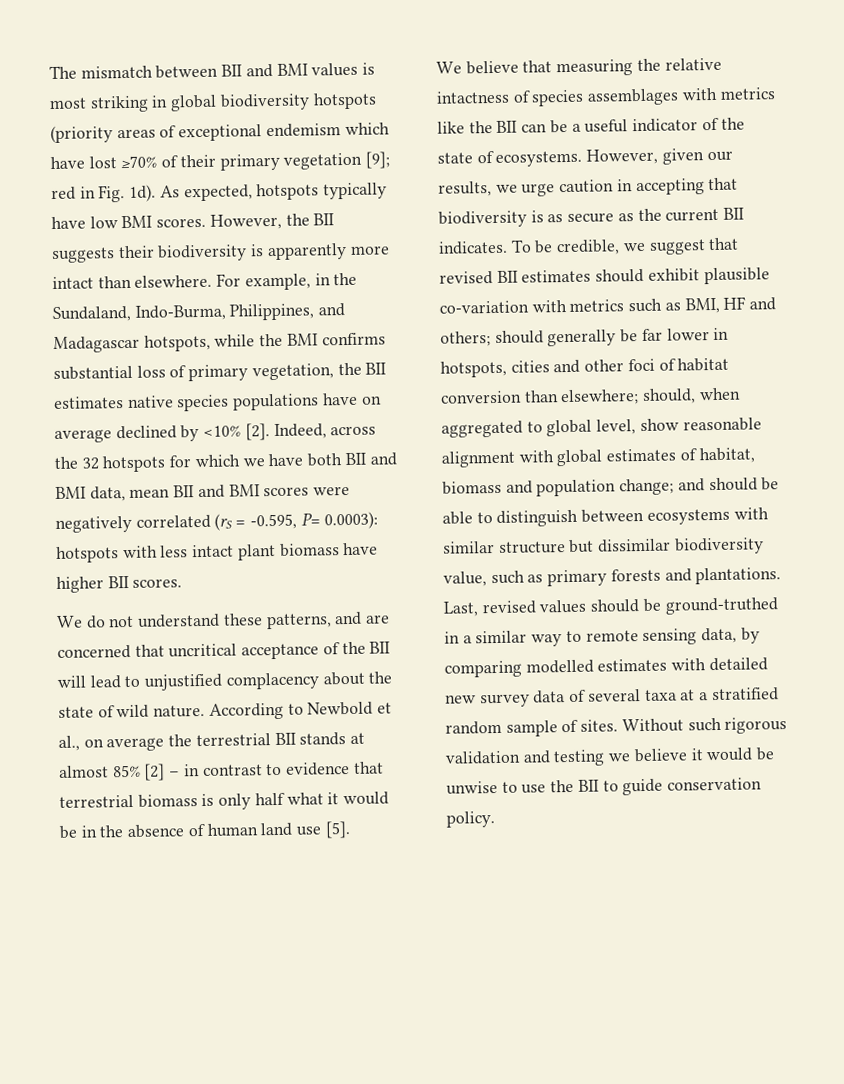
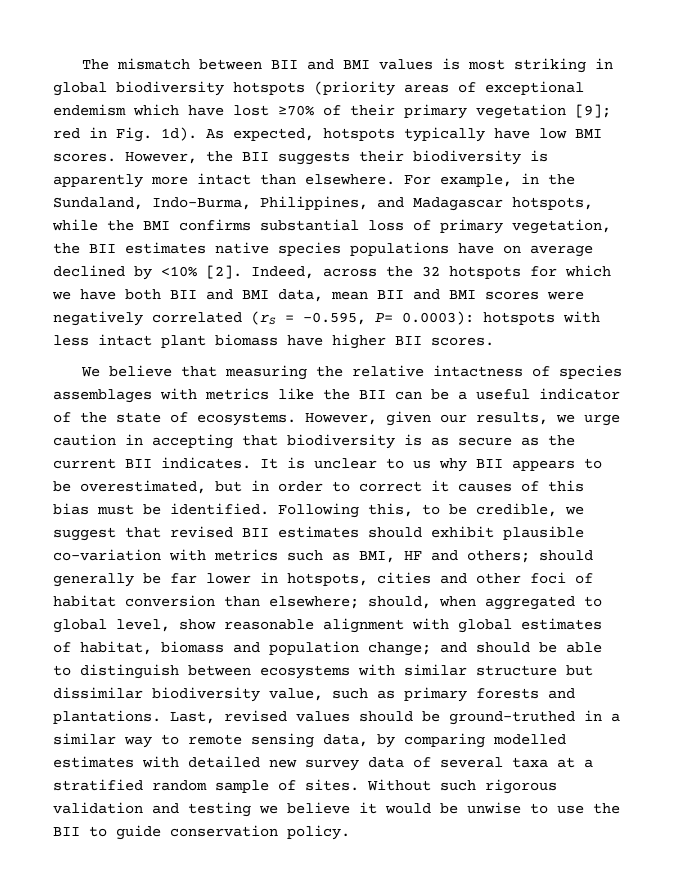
- We do not understand these patterns, and are concerned that uncritical acceptance of the BII will lead to unjustified complacency about the state of wild nature. According to Newbold et al., on average the terrestrial BII stands at almost 85% [2] – in contrast to evidence that terrestrial biomass is only half what it would be in the absence of human land use [5].
- To be credible, we suggest that revised BII estimates should exhibit plausible co-variation with metrics such as BMI, HF and others;
+ It is unclear to us why BII appears to be overestimated, but in order to correct it causes of this bias must be identified. Following this, to be credible, we suggest that revised BII estimates should exhibit plausible co-variation with metrics such as BMI, HF and others;

